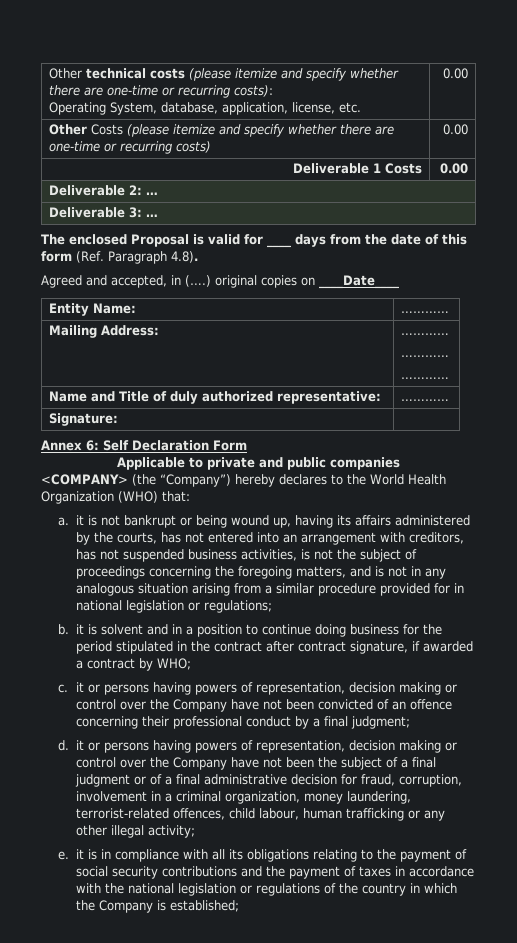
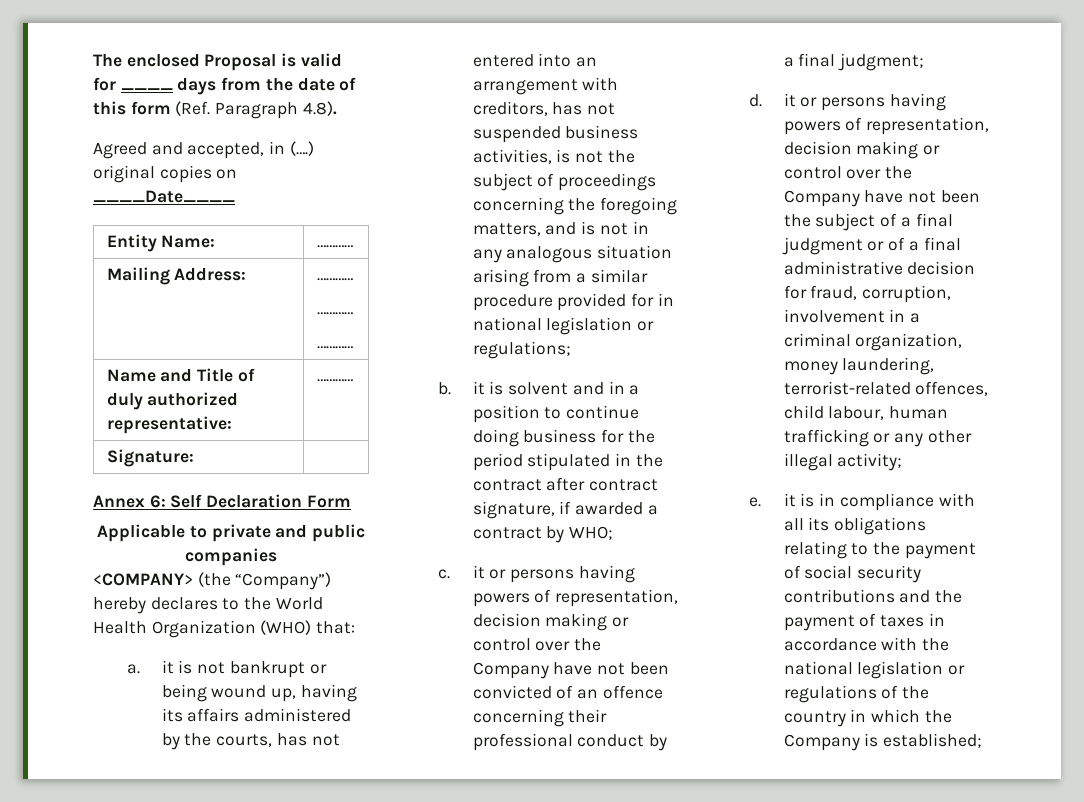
- Other technical costs (please itemize and specify whether there are one-time or recurring costs):
- Operating System, database, application, license, etc. | 0.00
- Other Costs (please itemize and specify whether there are one-time or recurring costs) | 0.00
- Deliverable 1 Costs | 0.00
- Deliverable 2: …
- Deliverable 3: …

